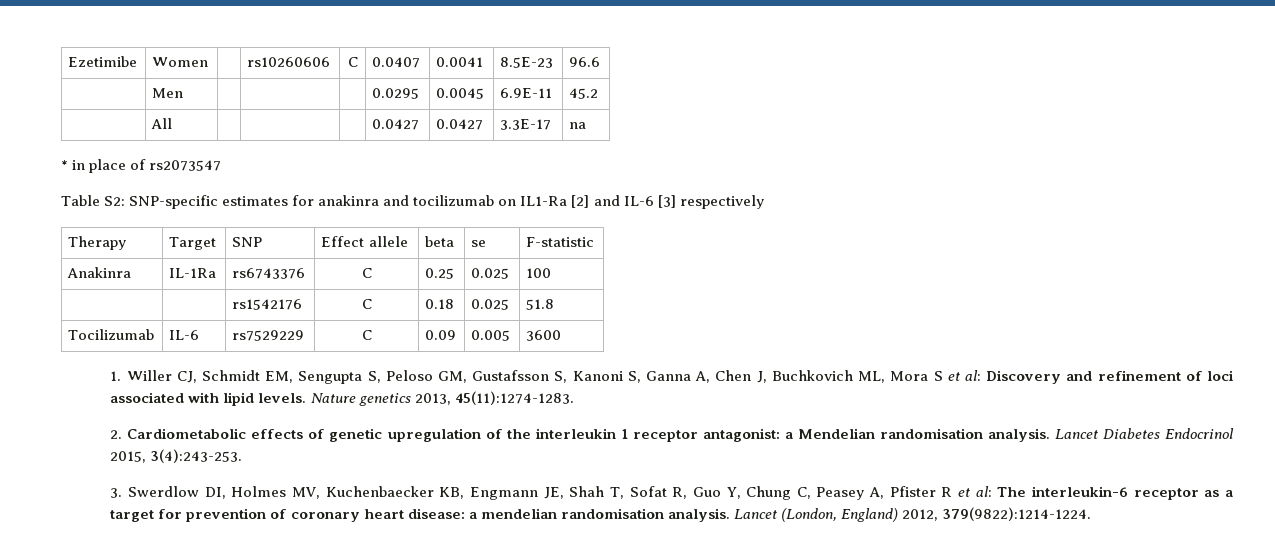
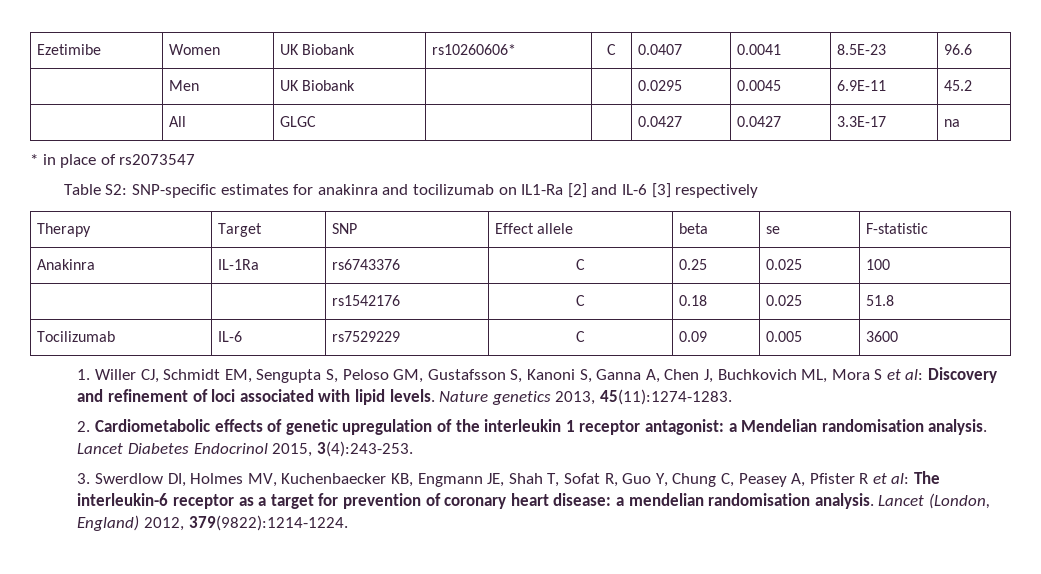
- Ezetimibe | Women | | rs10260606 | C | 0.0407 | 0.0041 | 8.5E-23 | 96.6
+ Ezetimibe | Women | UK Biobank | rs10260606* | C | 0.0407 | 0.0041 | 8.5E-23 | 96.6
- | Men | | | | 0.0295 | 0.0045 | 6.9E-11 | 45.2
+ | Men | UK Biobank | | | 0.0295 | 0.0045 | 6.9E-11 | 45.2
- | All | | | | 0.0427 | 0.0427 | 3.3E-17 | na
+ | All | GLGC | | | 0.0427 | 0.0427 | 3.3E-17 | na

